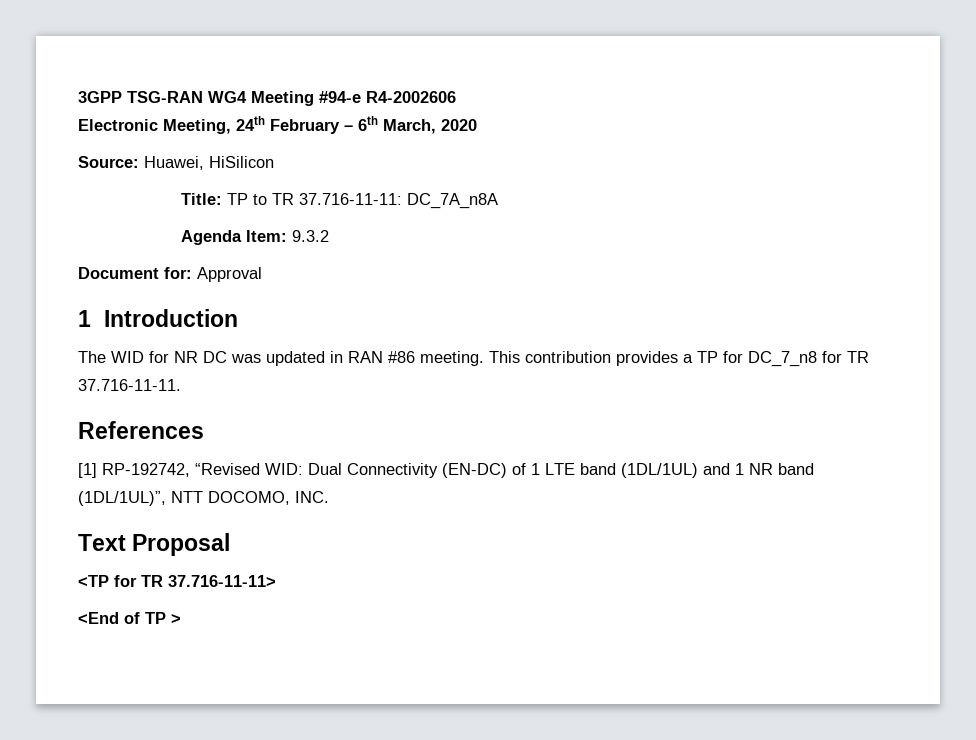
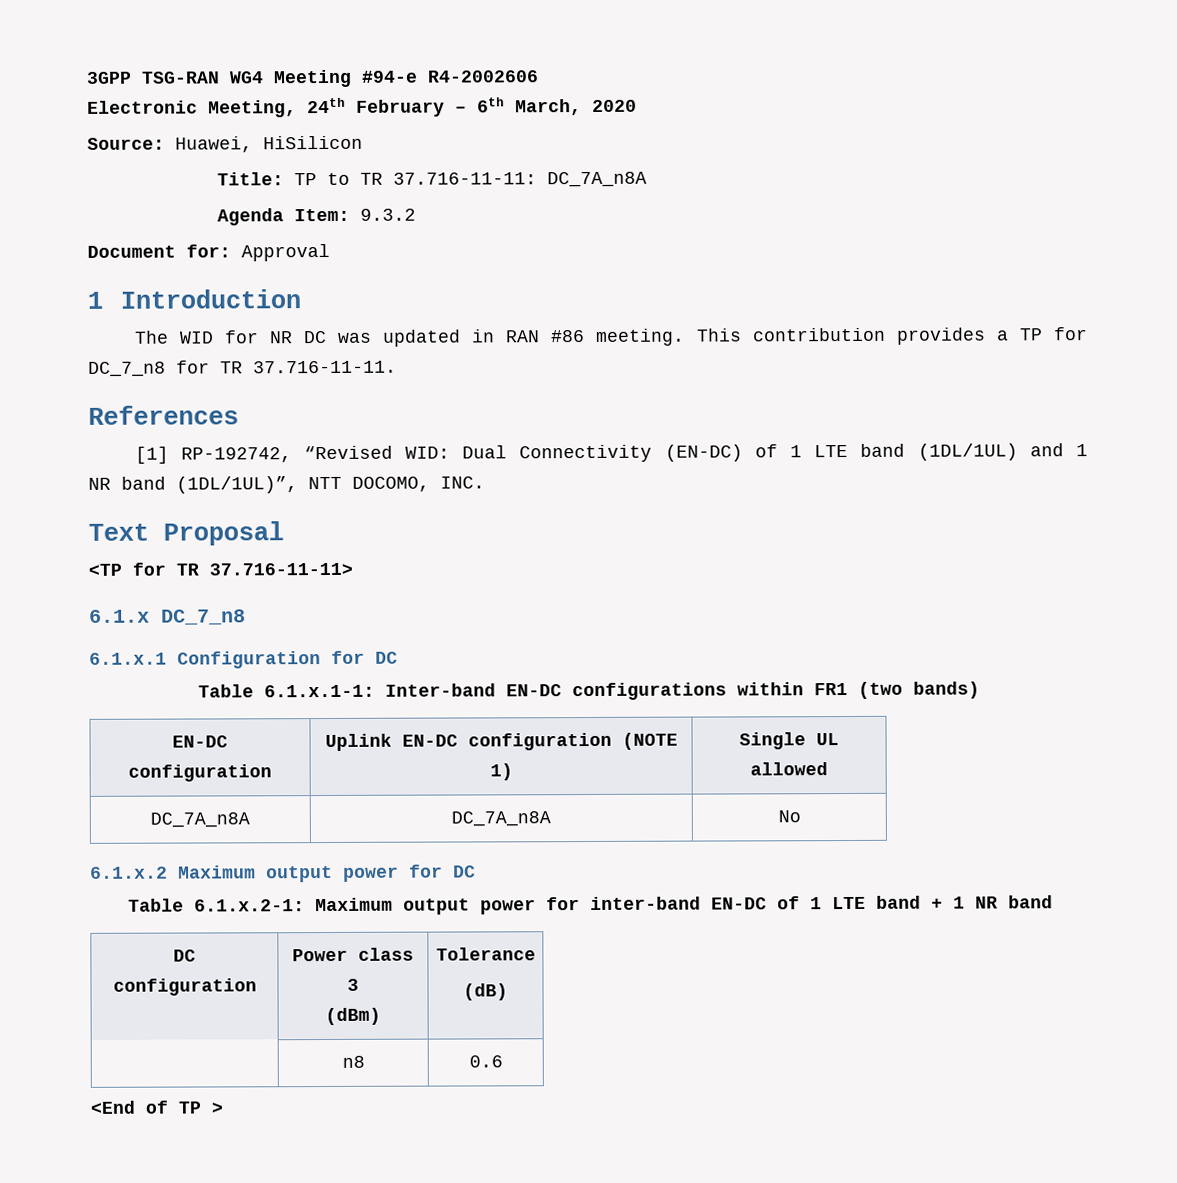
+ 6.1.x DC_7_n8
+ 6.1.x.1 Configuration for DC
+ Table 6.1.x.1-1: Inter-band EN-DC configurations within FR1 (two bands)
+ EN-DC configuration | Uplink EN-DC configuration (NOTE 1) | Single UL allowed
+ DC_7A_n8A | DC_7A_n8A | No
+ 6.1.x.2 Maximum output power for DC
+ Table 6.1.x.2-1: Maximum output power for inter-band EN-DC of 1 LTE band + 1 NR band
+ DC configuration | Power class 3
+ (dBm) | Tolerance
+ (dB)
+ | n8 | 0.6

